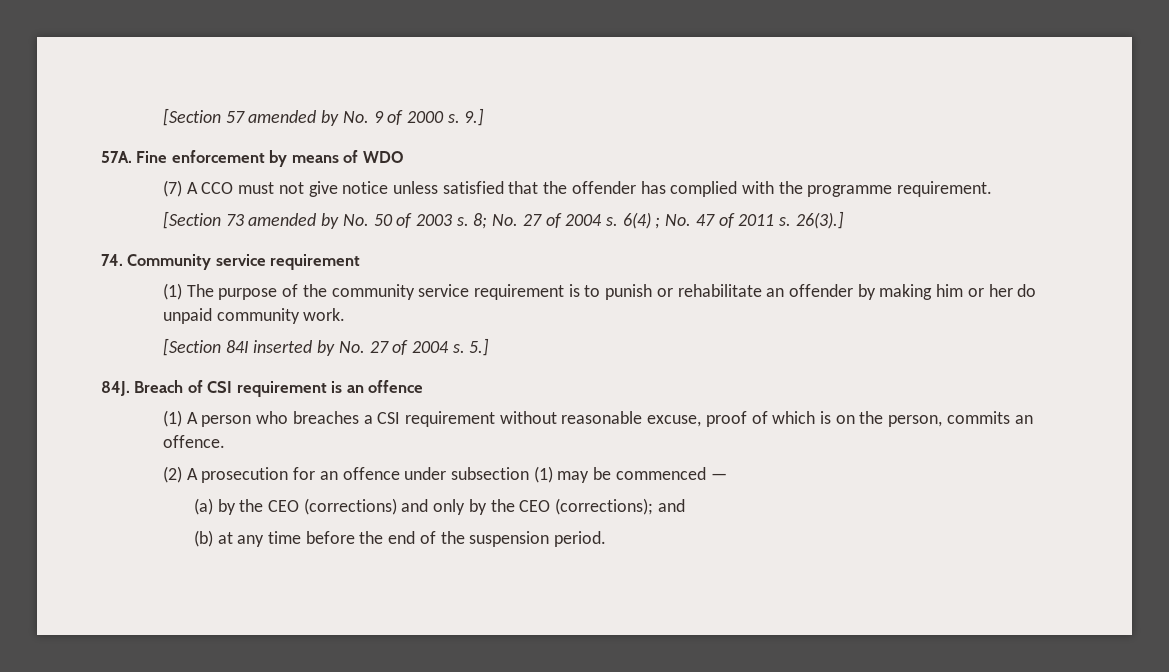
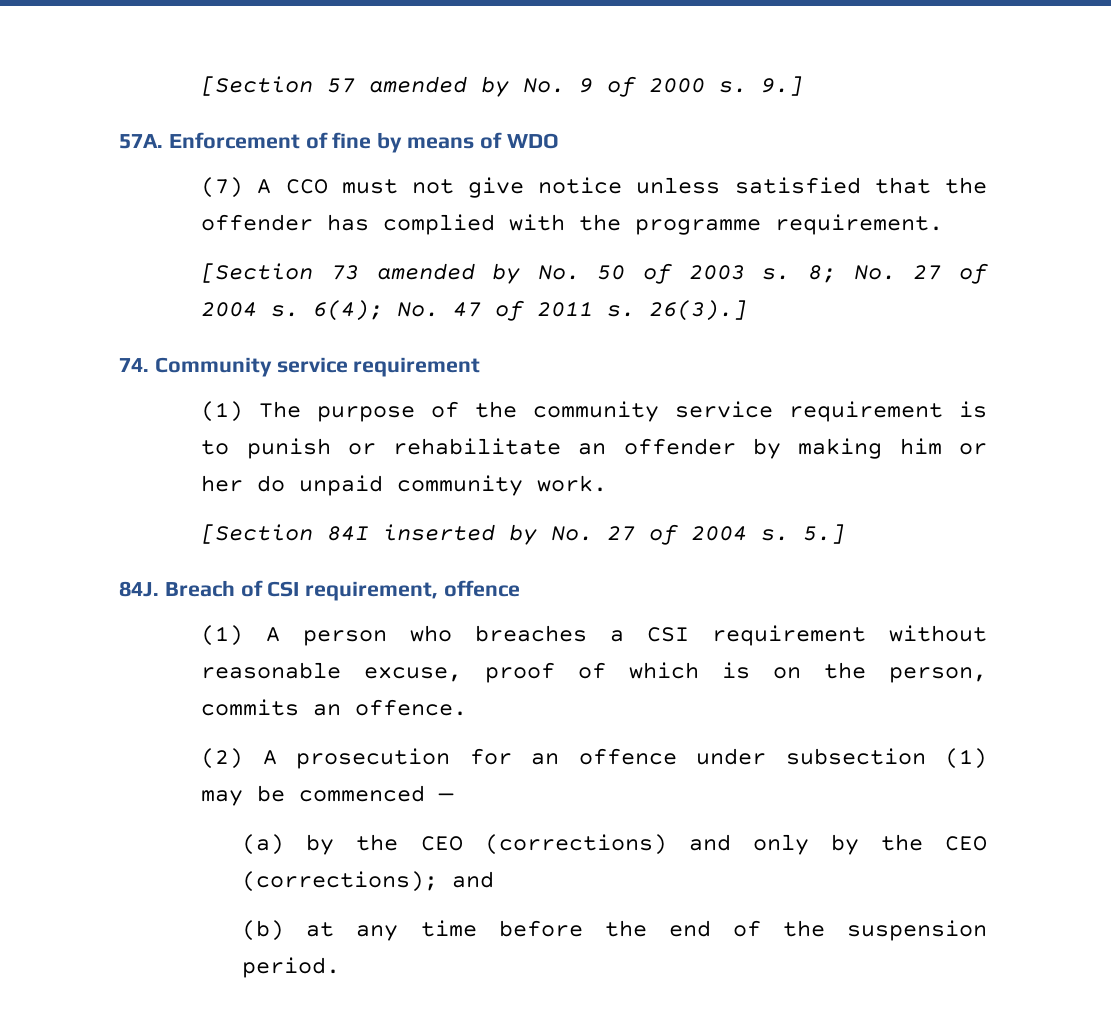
- Fine enforcement by means of WDO
+ Enforcement of fine by means of WDO
- 6(4) ; No. 47 of 2011 s.
+ 6(4); No. 47 of 2011 s.
- Breach of CSI requirement is an offence
+ Breach of CSI requirement, offence

